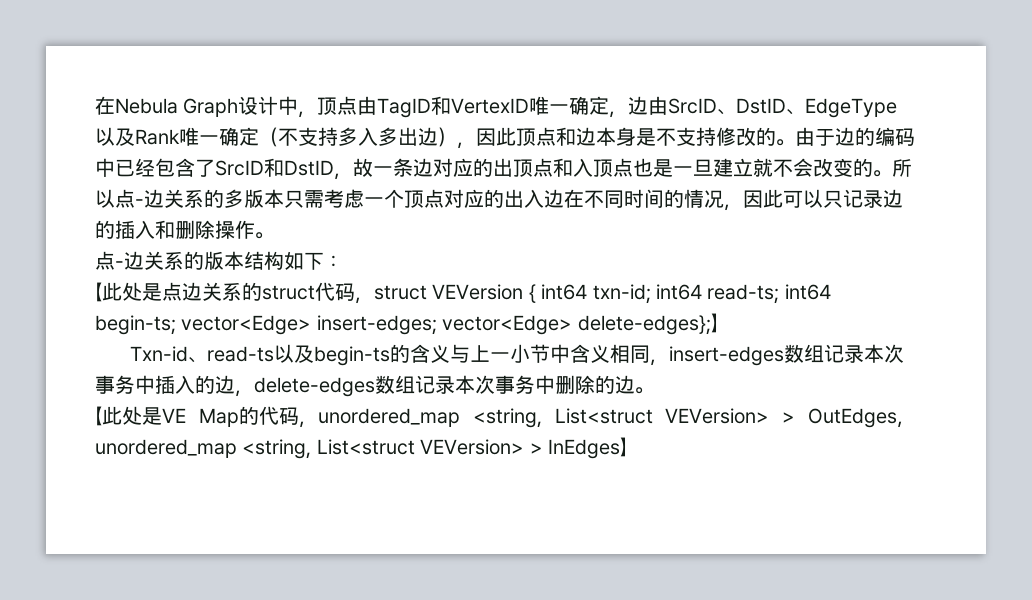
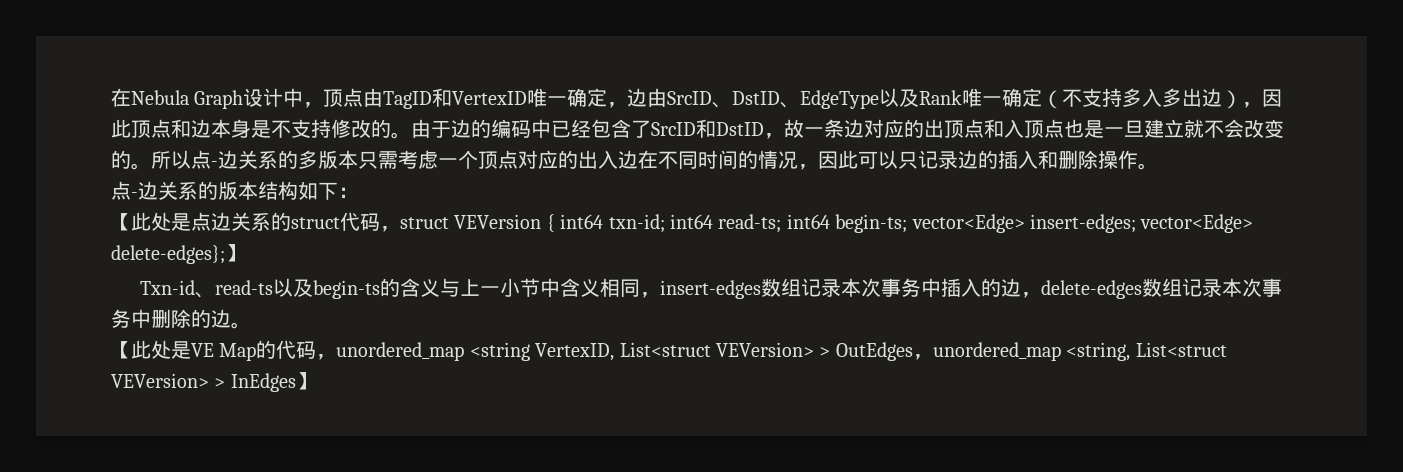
- 【此处是VE Map的代码，unordered_map <string, List<struct VEVersion> > OutEdges，unordered_map <string, List<struct VEVersion> > InEdges】
+ 【此处是VE Map的代码，unordered_map <string VertexID, List<struct VEVersion> > OutEdges，unordered_map <string, List<struct VEVersion> > InEdges】

